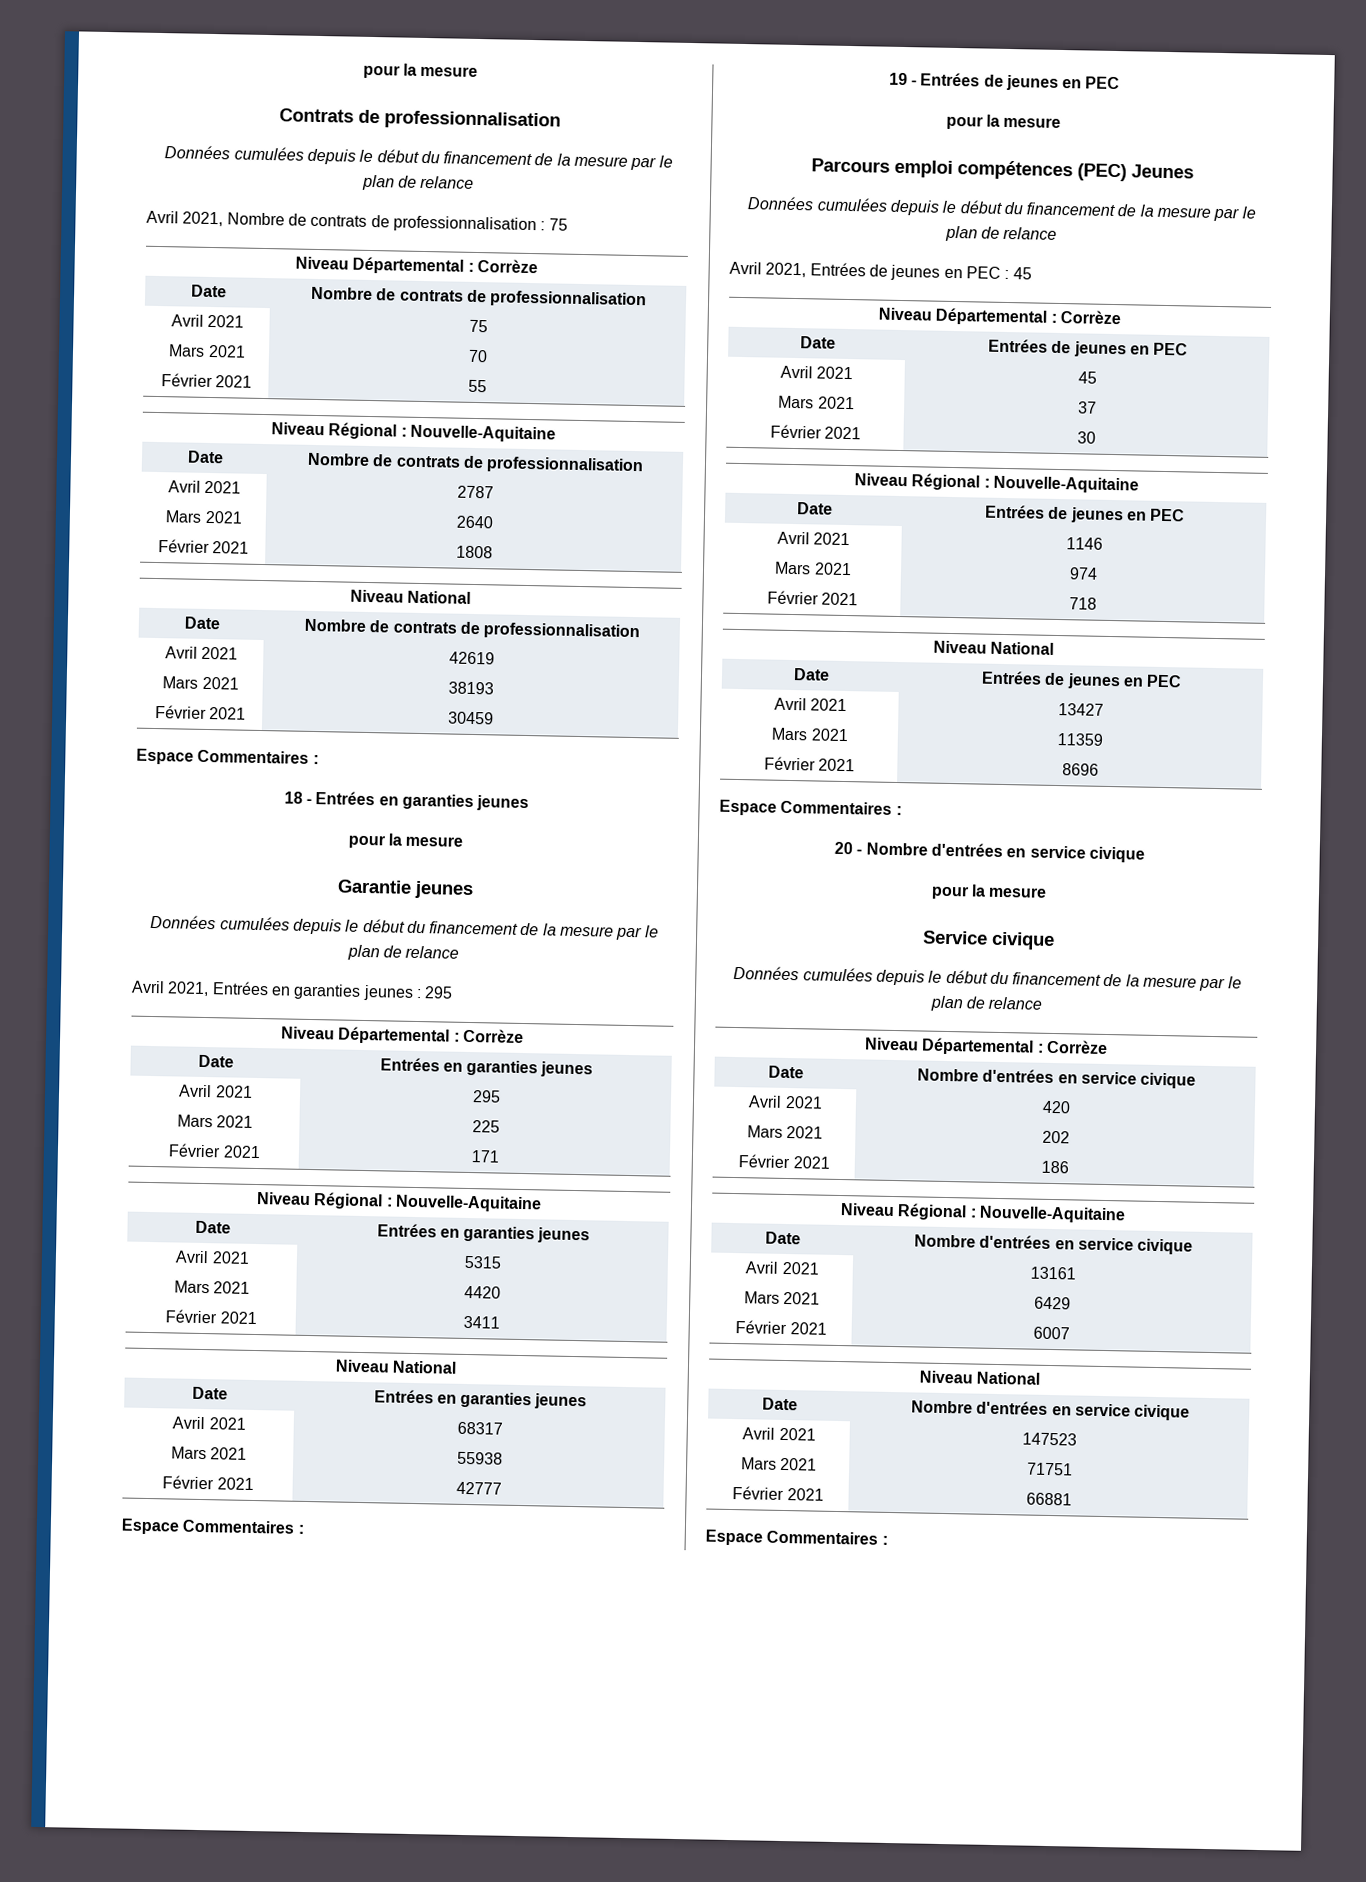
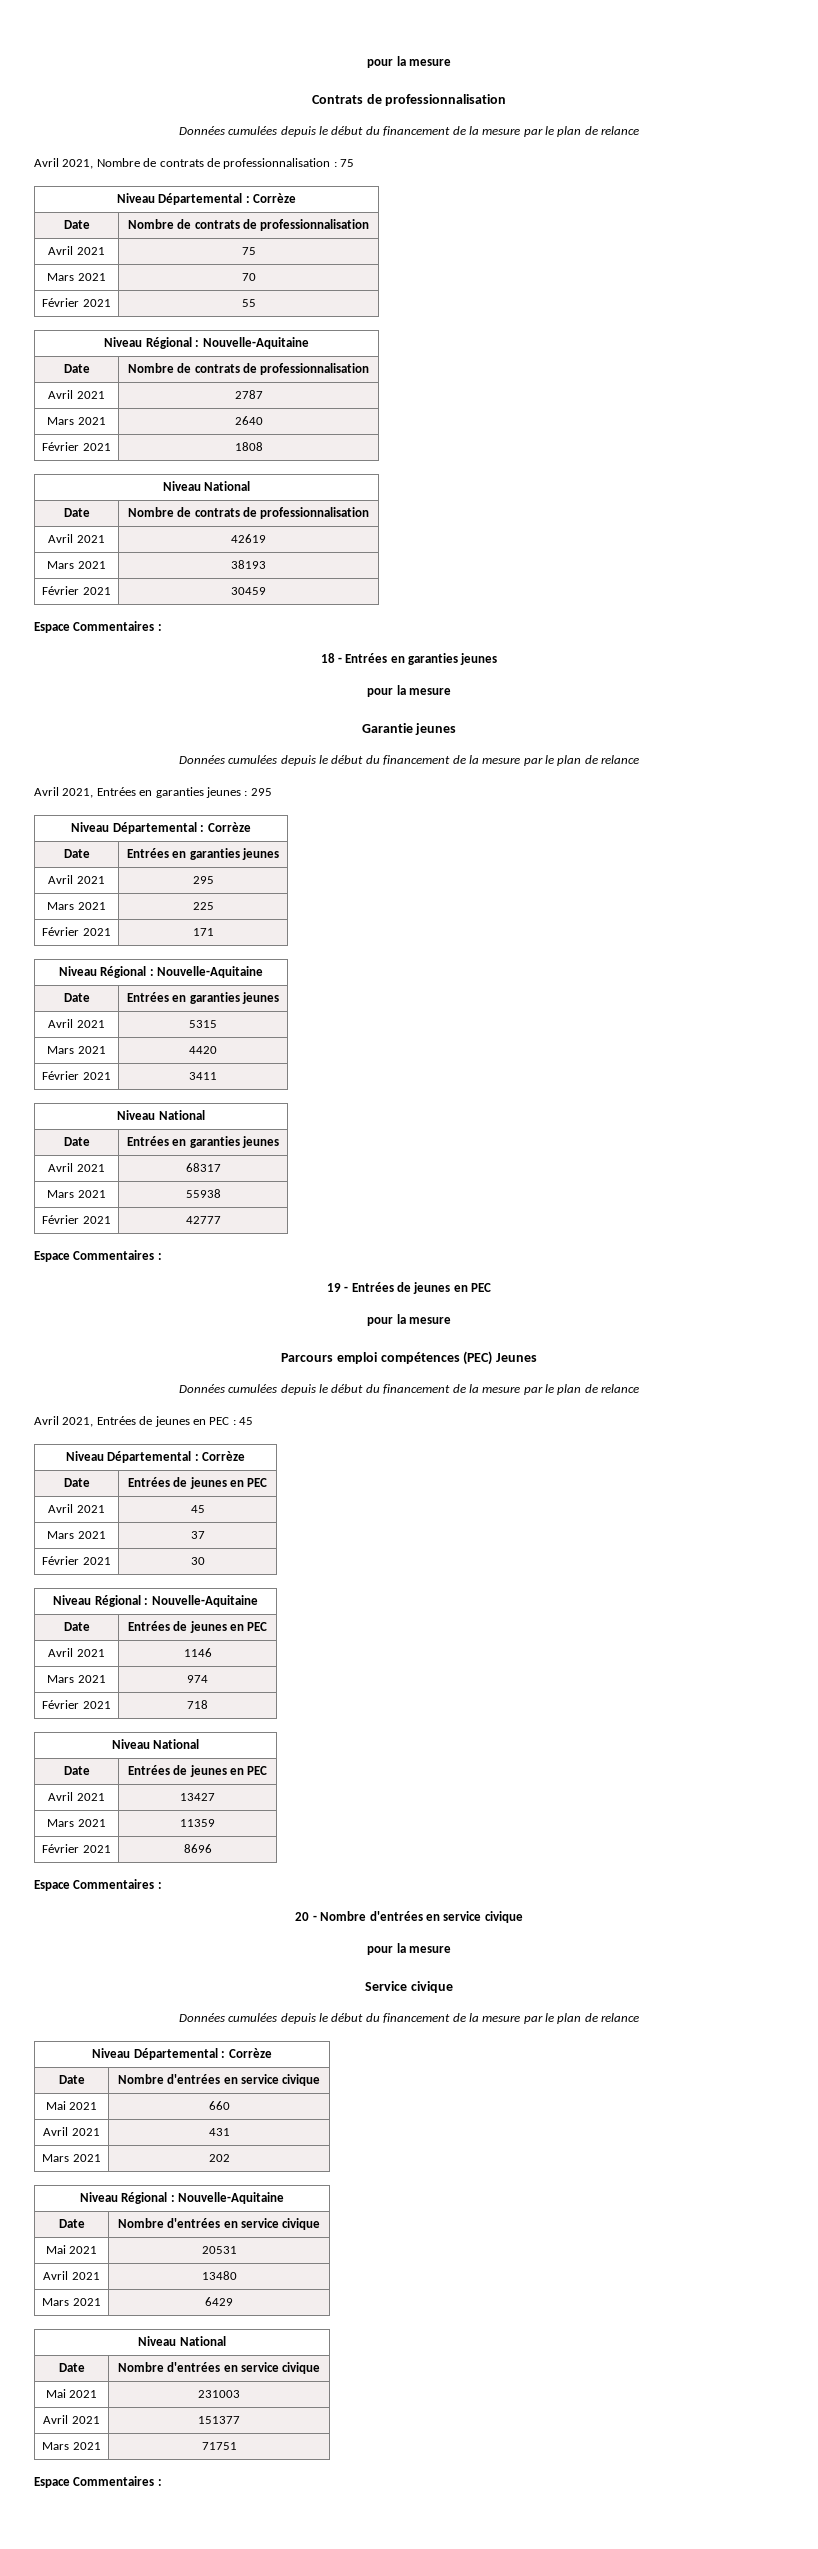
- Avril 2021 | 420
+ Mai 2021 | 660
+ Avril 2021 | 431
- Février 2021 | 186
- Avril 2021 | 13161
+ Mai 2021 | 20531
+ Avril 2021 | 13480
- Février 2021 | 6007
- Avril 2021 | 147523
+ Mai 2021 | 231003
+ Avril 2021 | 151377
- Février 2021 | 66881

